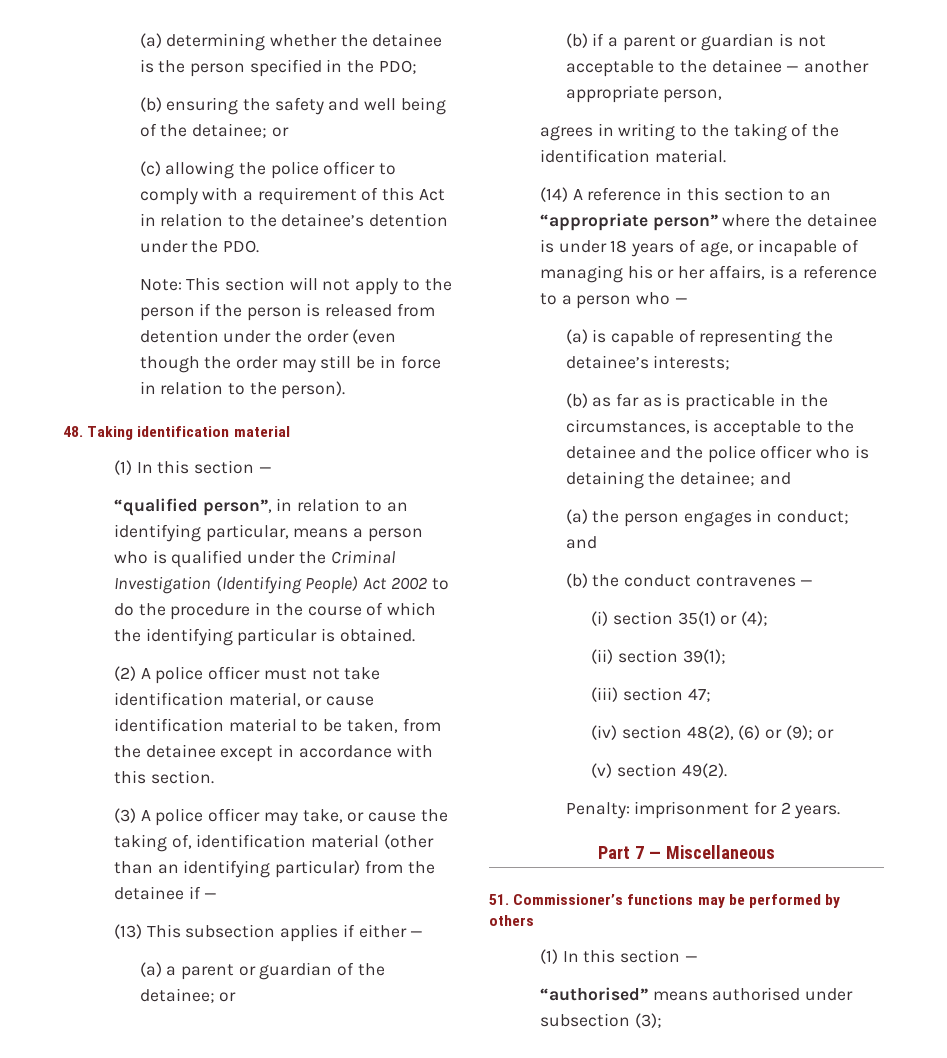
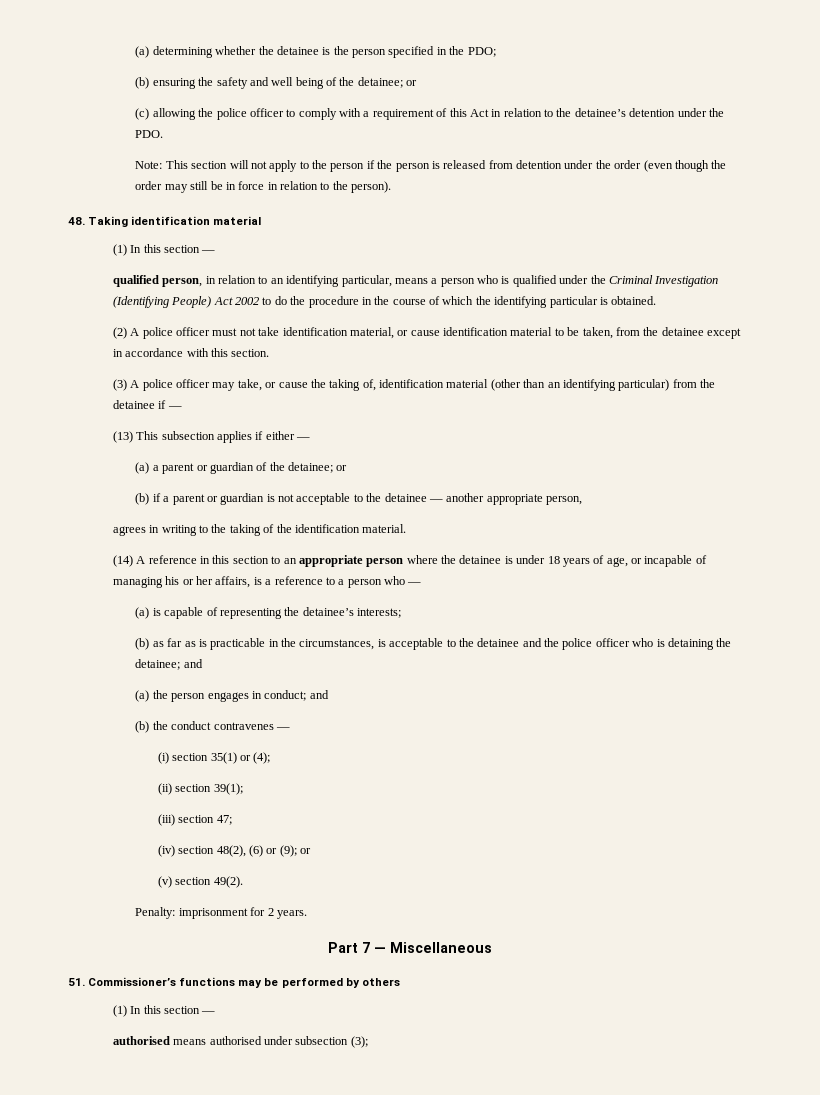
- “qualified person”, in relation to an identifying particular, means a person who is qualified under the Criminal Investigation (Identifying People) Act 2002 to do the procedure in the course of which the identifying particular is obtained.
+ qualified person, in relation to an identifying particular, means a person who is qualified under the Criminal Investigation (Identifying People) Act 2002 to do the procedure in the course of which the identifying particular is obtained.
- (14) A reference in this section to an “appropriate person” where the detainee is under 18 years of age, or incapable of managing his or her affairs, is a reference to a person who —
+ (14) A reference in this section to an appropriate person where the detainee is under 18 years of age, or incapable of managing his or her affairs, is a reference to a person who —
- “authorised” means authorised under subsection (3);
+ authorised means authorised under subsection (3);

